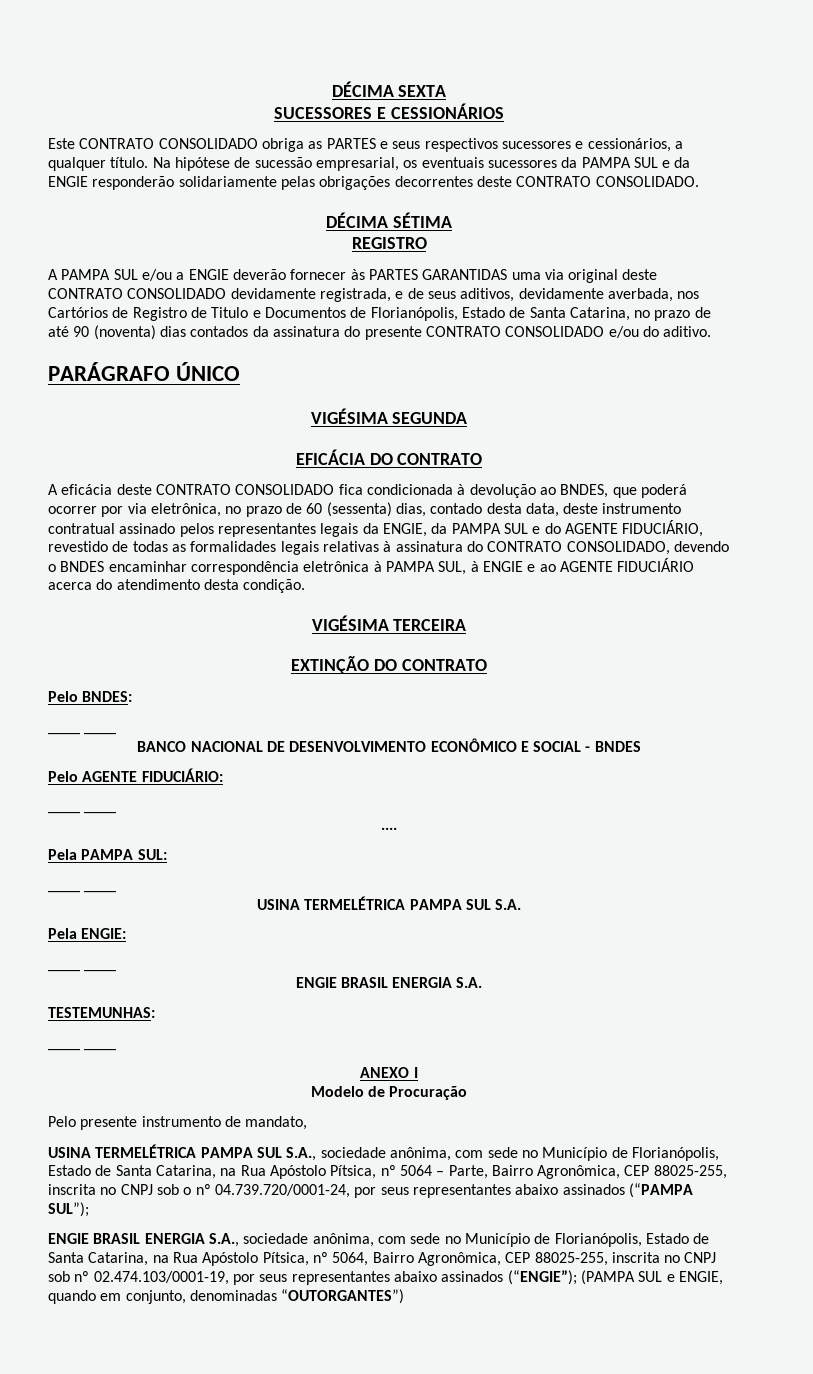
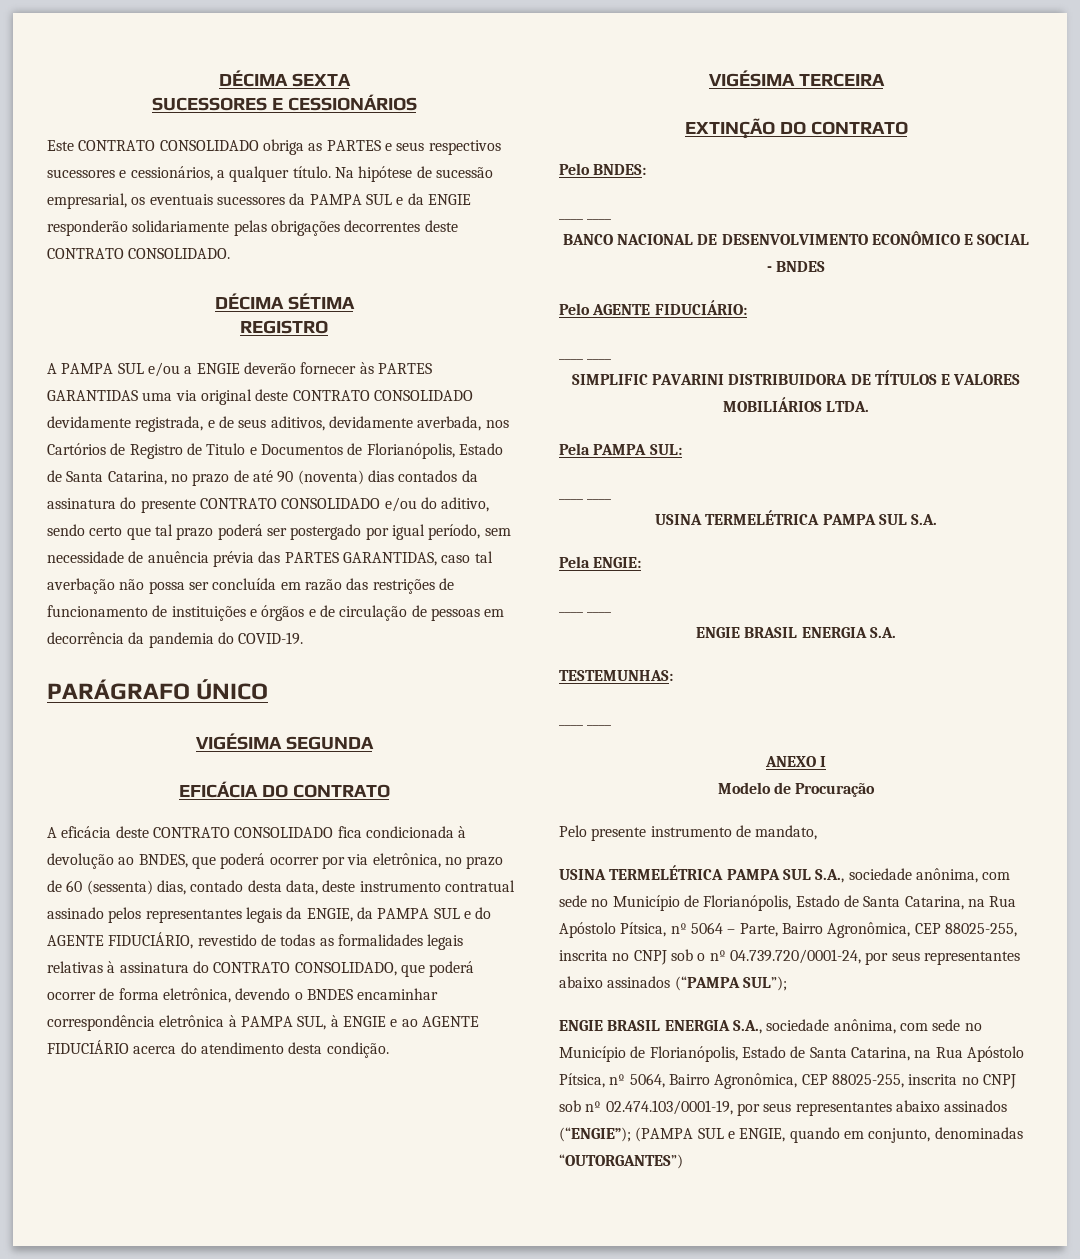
- A PAMPA SUL e/ou a ENGIE deverão fornecer às PARTES GARANTIDAS uma via original deste CONTRATO CONSOLIDADO devidamente registrada, e de seus aditivos, devidamente averbada, nos Cartórios de Registro de Titulo e Documentos de Florianópolis, Estado de Santa Catarina, no prazo de até 90 (noventa) dias contados da assinatura do presente CONTRATO CONSOLIDADO e/ou do aditivo.
+ A PAMPA SUL e/ou a ENGIE deverão fornecer às PARTES GARANTIDAS uma via original deste CONTRATO CONSOLIDADO devidamente registrada, e de seus aditivos, devidamente averbada, nos Cartórios de Registro de Titulo e Documentos de Florianópolis, Estado de Santa Catarina, no prazo de até 90 (noventa) dias contados da assinatura do presente CONTRATO CONSOLIDADO e/ou do aditivo, sendo certo que tal prazo poderá ser postergado por igual período, sem necessidade de anuência prévia das PARTES GARANTIDAS, caso tal averbação não possa ser concluída em razão das restrições de funcionamento de instituições e órgãos e de circulação de pessoas em decorrência da pandemia do COVID-19.
- A eficácia deste CONTRATO CONSOLIDADO fica condicionada à devolução ao BNDES, que poderá ocorrer por via eletrônica, no prazo de 60 (sessenta) dias, contado desta data, deste instrumento contratual assinado pelos representantes legais da ENGIE, da PAMPA SUL e do AGENTE FIDUCIÁRIO, revestido de todas as formalidades legais relativas à assinatura do CONTRATO CONSOLIDADO, devendo o BNDES encaminhar correspondência eletrônica à PAMPA SUL, à ENGIE e ao AGENTE FIDUCIÁRIO acerca do atendimento desta condição.
+ A eficácia deste CONTRATO CONSOLIDADO fica condicionada à devolução ao BNDES, que poderá ocorrer por via eletrônica, no prazo de 60 (sessenta) dias, contado desta data, deste instrumento contratual assinado pelos representantes legais da ENGIE, da PAMPA SUL e do AGENTE FIDUCIÁRIO, revestido de todas as formalidades legais relativas à assinatura do CONTRATO CONSOLIDADO, que poderá ocorrer de forma eletrônica, devendo o BNDES encaminhar correspondência eletrônica à PAMPA SUL, à ENGIE e ao AGENTE FIDUCIÁRIO acerca do atendimento desta condição.
- ....
+ SIMPLIFIC PAVARINI DISTRIBUIDORA DE TÍTULOS E VALORES MOBILIÁRIOS LTDA.

